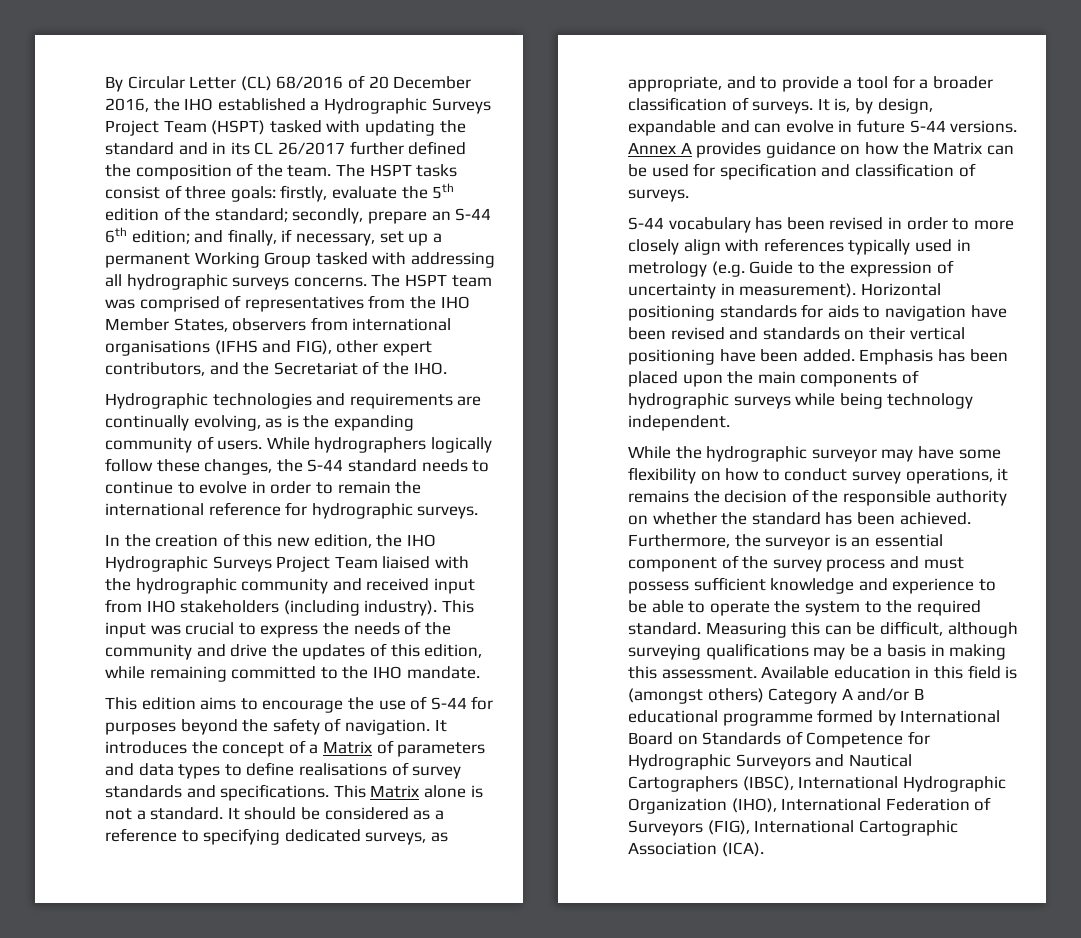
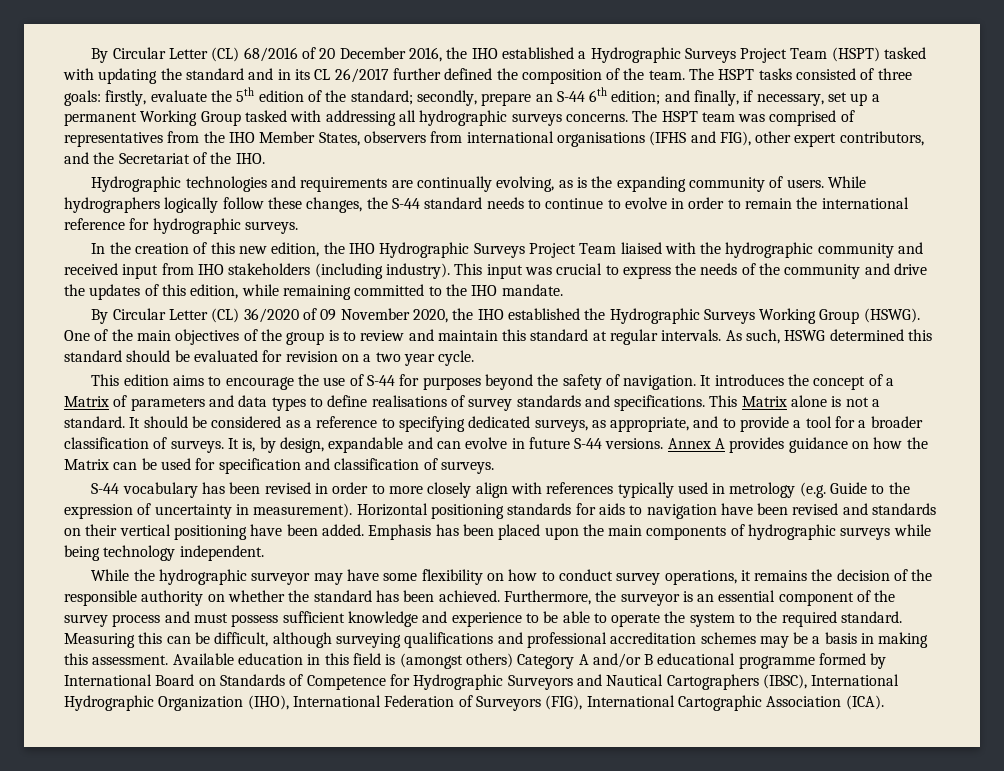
- The HSPT tasks consist of three goals: firstly, evaluate the 5th edition of the standard; secondly, prepare an S-44 6th edition; and finally, if necessary, set up a permanent Working Group tasked with addressing all hydrographic surveys concerns.
+ The HSPT tasks consisted of three goals: firstly, evaluate the 5th edition of the standard; secondly, prepare an S-44 6th edition; and finally, if necessary, set up a permanent Working Group tasked with addressing all hydrographic surveys concerns.
+ By Circular Letter (CL) 36/2020 of 09 November 2020, the IHO established the Hydrographic Surveys Working Group (HSWG). One of the main objectives of the group is to review and maintain this standard at regular intervals. As such, HSWG determined this standard should be evaluated for revision on a two year cycle.
- Measuring this can be difficult, although surveying qualifications may be a basis in making this assessment.
+ Measuring this can be difficult, although surveying qualifications and professional accreditation schemes may be a basis in making this assessment.

